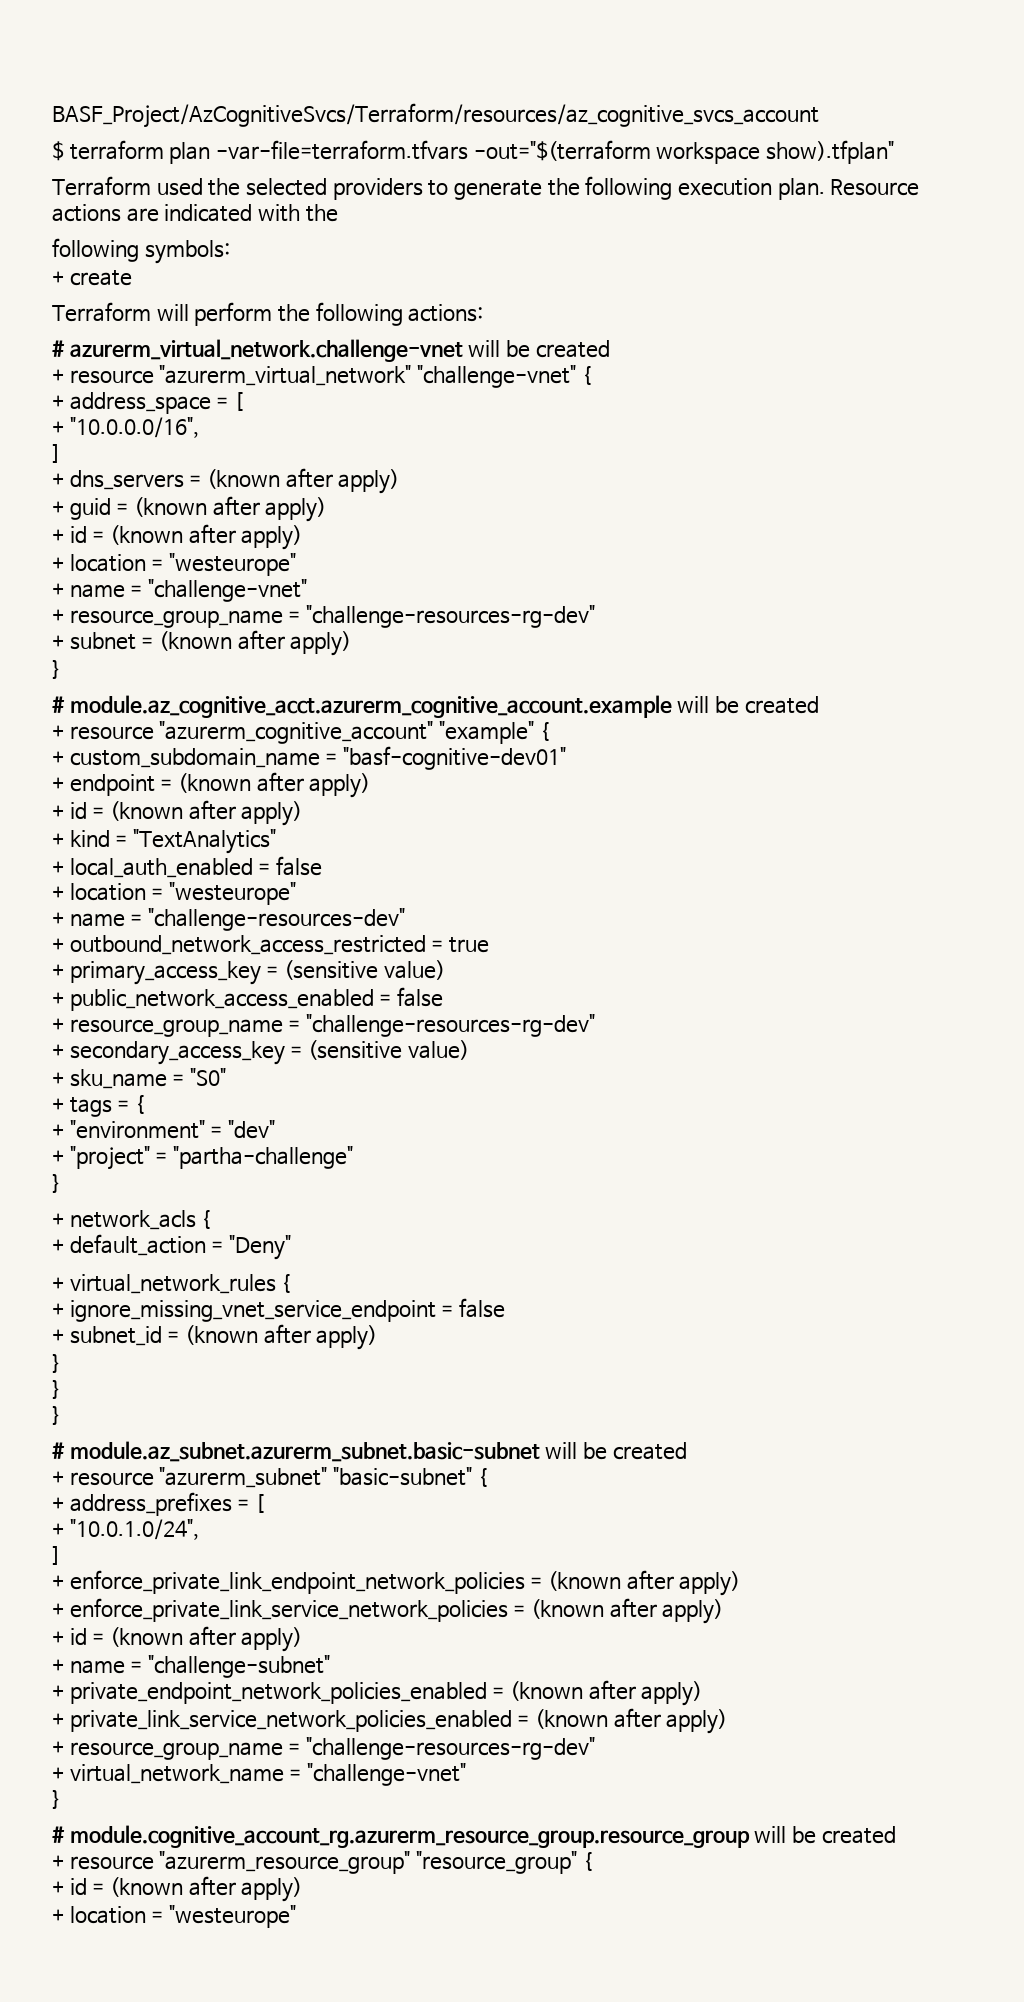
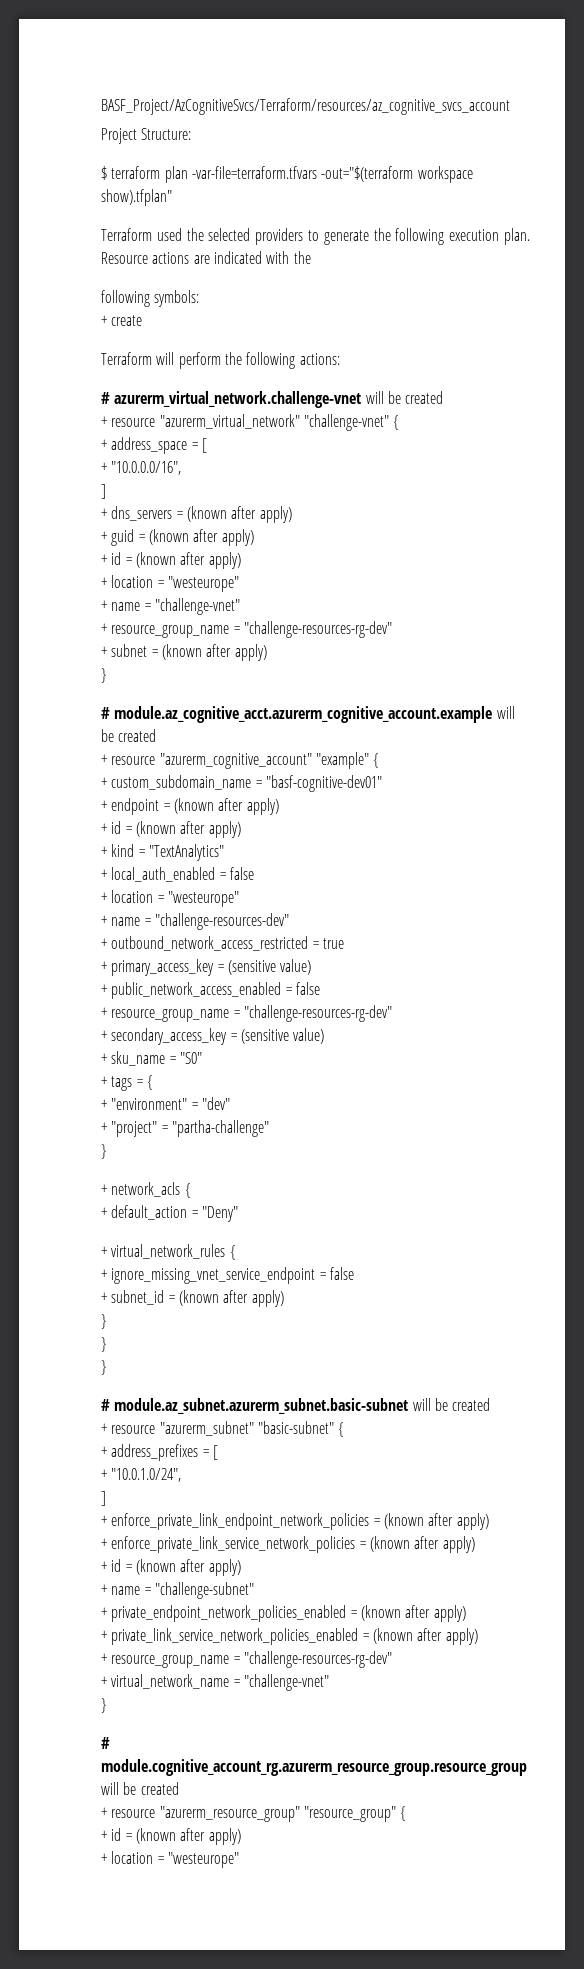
+ Project Structure:

